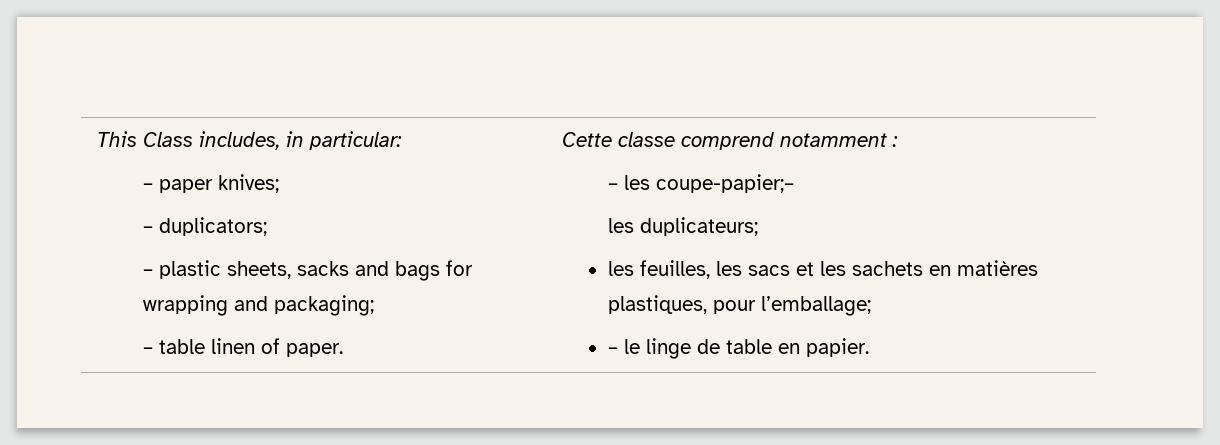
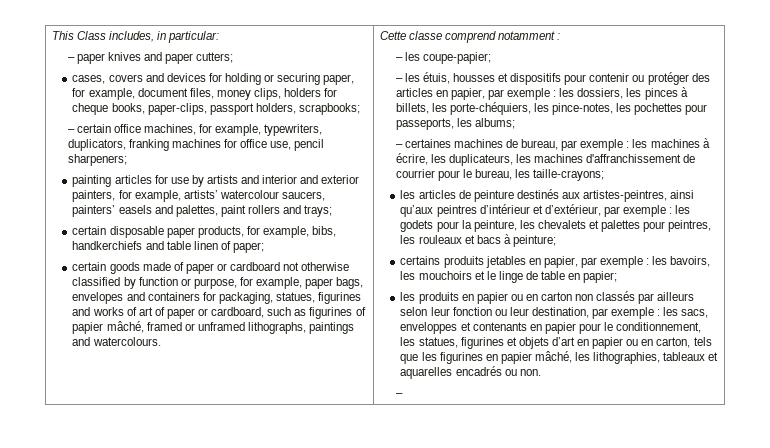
- – paper knives;
- – duplicators;
- – plastic sheets, sacks and bags for wrapping and packaging;
- – table linen of paper.
+ – paper knives and paper cutters;
+ cases, covers and devices for holding or securing paper, for example, document files, money clips, holders for cheque books, paper-clips, passport holders, scrapbooks;
+ – certain office machines, for example, typewriters, duplicators, franking machines for office use, pencil sharpeners;
+ painting articles for use by artists and interior and exterior painters, for example, artists’ watercolour saucers, painters’ easels and palettes, paint rollers and trays;
+ certain disposable paper products, for example, bibs, handkerchiefs and table linen of paper;
+ certain goods made of paper or cardboard not otherwise classified by function or purpose, for example, paper bags, envelopes and containers for packaging, statues, figurines and works of art of paper or cardboard, such as figurines of papier mâché, framed or unframed lithographs, paintings and watercolours.
- – les coupe-papier;–
- les duplicateurs;
- les feuilles, les sacs et les sachets en matières plastiques, pour l’emballage;
- – le linge de table en papier.
+ – les coupe-papier;
+ – les étuis, housses et dispositifs pour contenir ou protéger des articles en papier, par exemple : les dossiers, les pinces à billets, les porte-chéquiers, les pince-notes, les pochettes pour passeports, les albums;
+ – certaines machines de bureau, par exemple : les machines à écrire, les duplicateurs, les machines d'affranchissement de courrier pour le bureau, les taille-crayons;
+ les articles de peinture destinés aux artistes-peintres, ainsi qu’aux peintres d’intérieur et d’extérieur, par exemple : les godets pour la peinture, les chevalets et palettes pour peintres, les rouleaux et bacs à peinture;
+ certains produits jetables en papier, par exemple : les bavoirs, les mouchoirs et le linge de table en papier;
+ les produits en papier ou en carton non classés par ailleurs selon leur fonction ou leur destination, par exemple : les sacs, enveloppes et contenants en papier pour le conditionnement, les statues, figurines et objets d’art en papier ou en carton, tels que les figurines en papier mâché, les lithographies, tableaux et aquarelles encadrés ou non.
+ –

